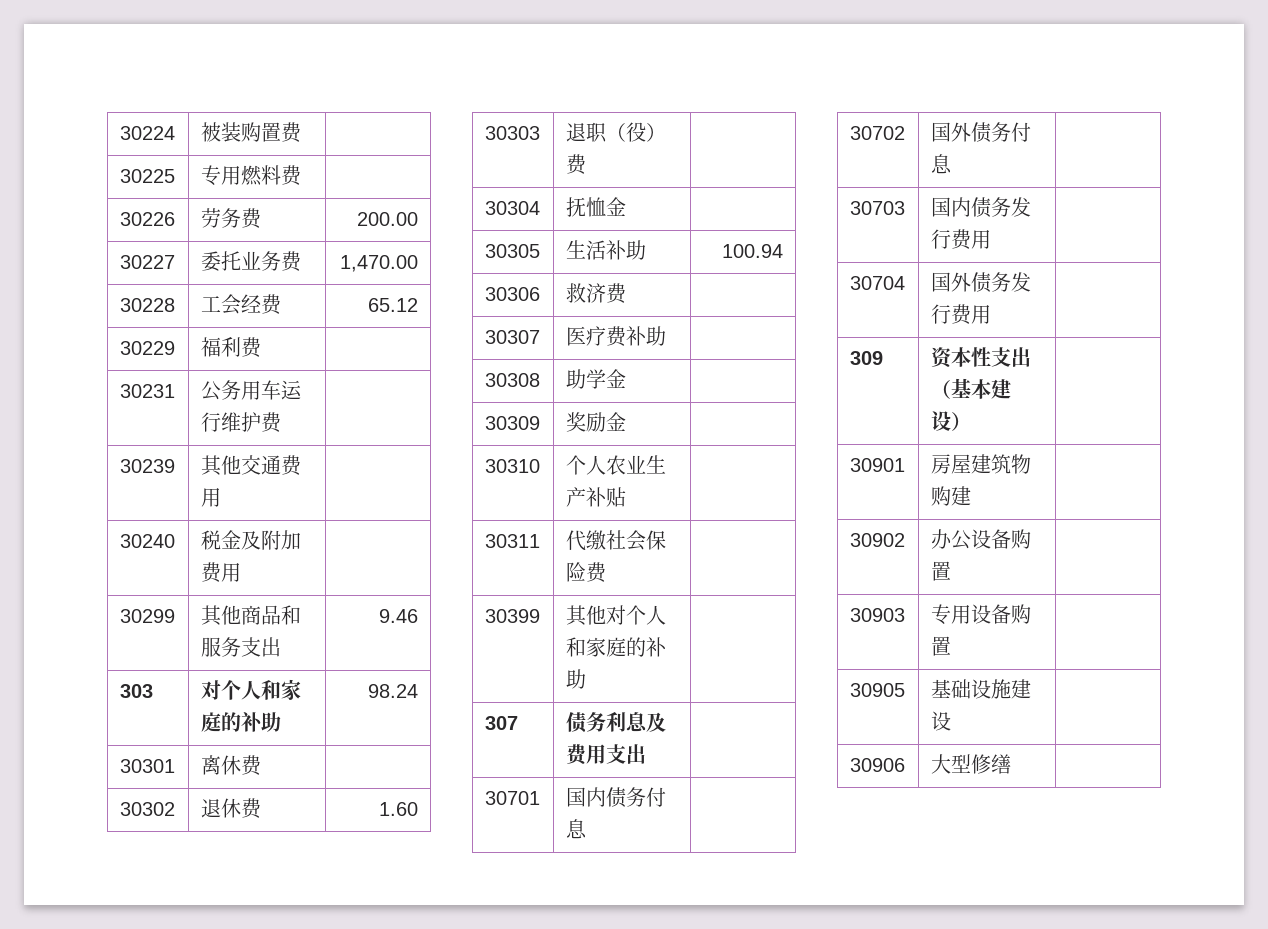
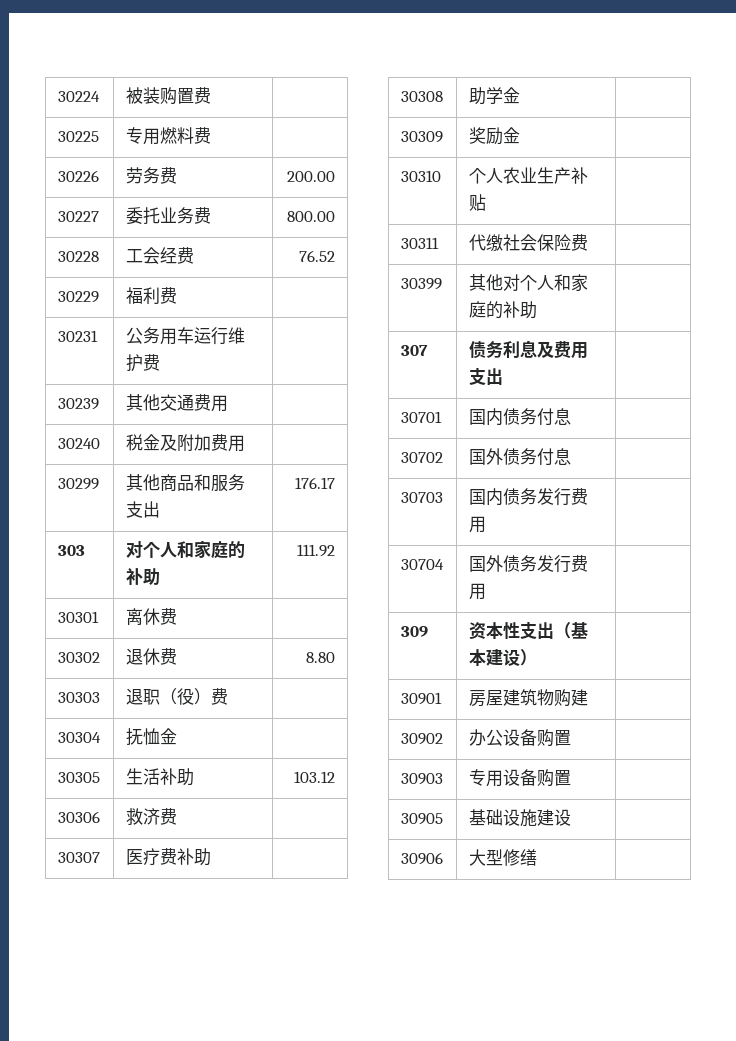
- 30227 | 委托业务费 | 1,470.00
+ 30227 | 委托业务费 | 800.00
- 30228 | 工会经费 | 65.12
+ 30228 | 工会经费 | 76.52
- 30299 | 其他商品和服务支出 | 9.46
+ 30299 | 其他商品和服务支出 | 176.17
- 303 | 对个人和家庭的补助 | 98.24
+ 303 | 对个人和家庭的补助 | 111.92
- 30302 | 退休费 | 1.60
+ 30302 | 退休费 | 8.80
- 30305 | 生活补助 | 100.94
+ 30305 | 生活补助 | 103.12

